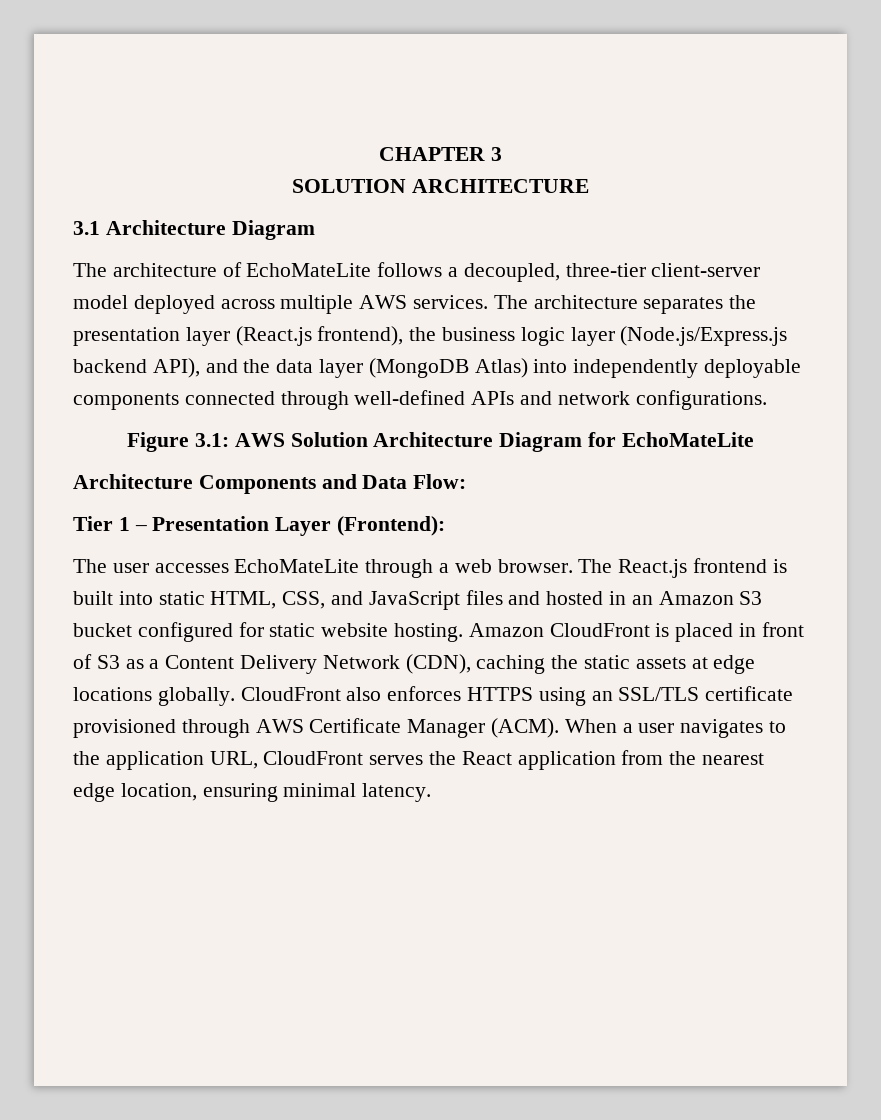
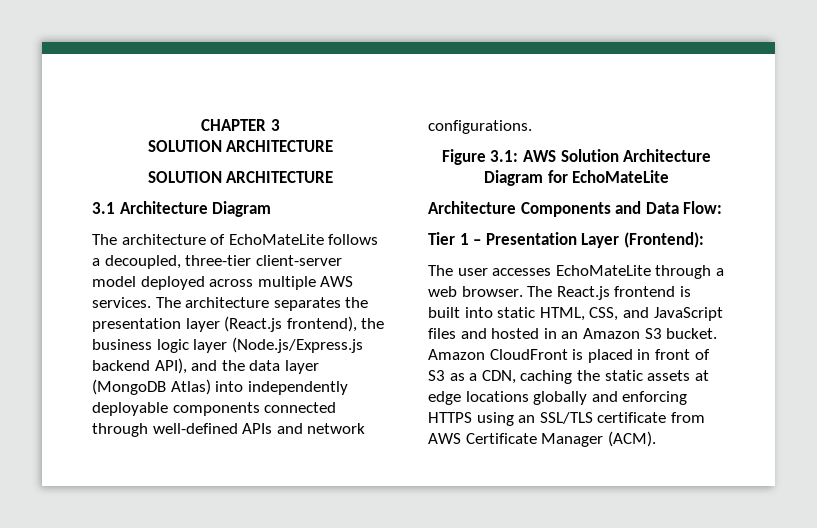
  CHAPTER 3
+ SOLUTION ARCHITECTURE
- The React.js frontend is built into static HTML, CSS, and JavaScript files and hosted in an Amazon S3 bucket configured for static website hosting.
+ The React.js frontend is built into static HTML, CSS, and JavaScript files and hosted in an Amazon S3 bucket.
- Amazon CloudFront is placed in front of S3 as a Content Delivery Network (CDN), caching the static assets at edge locations globally. CloudFront also enforces HTTPS using an SSL/TLS certificate provisioned through AWS Certificate Manager (ACM). When a user navigates to the application URL, CloudFront serves the React application from the nearest edge location, ensuring minimal latency.
+ Amazon CloudFront is placed in front of S3 as a CDN, caching the static assets at edge locations globally and enforcing HTTPS using an SSL/TLS certificate from AWS Certificate Manager (ACM).

